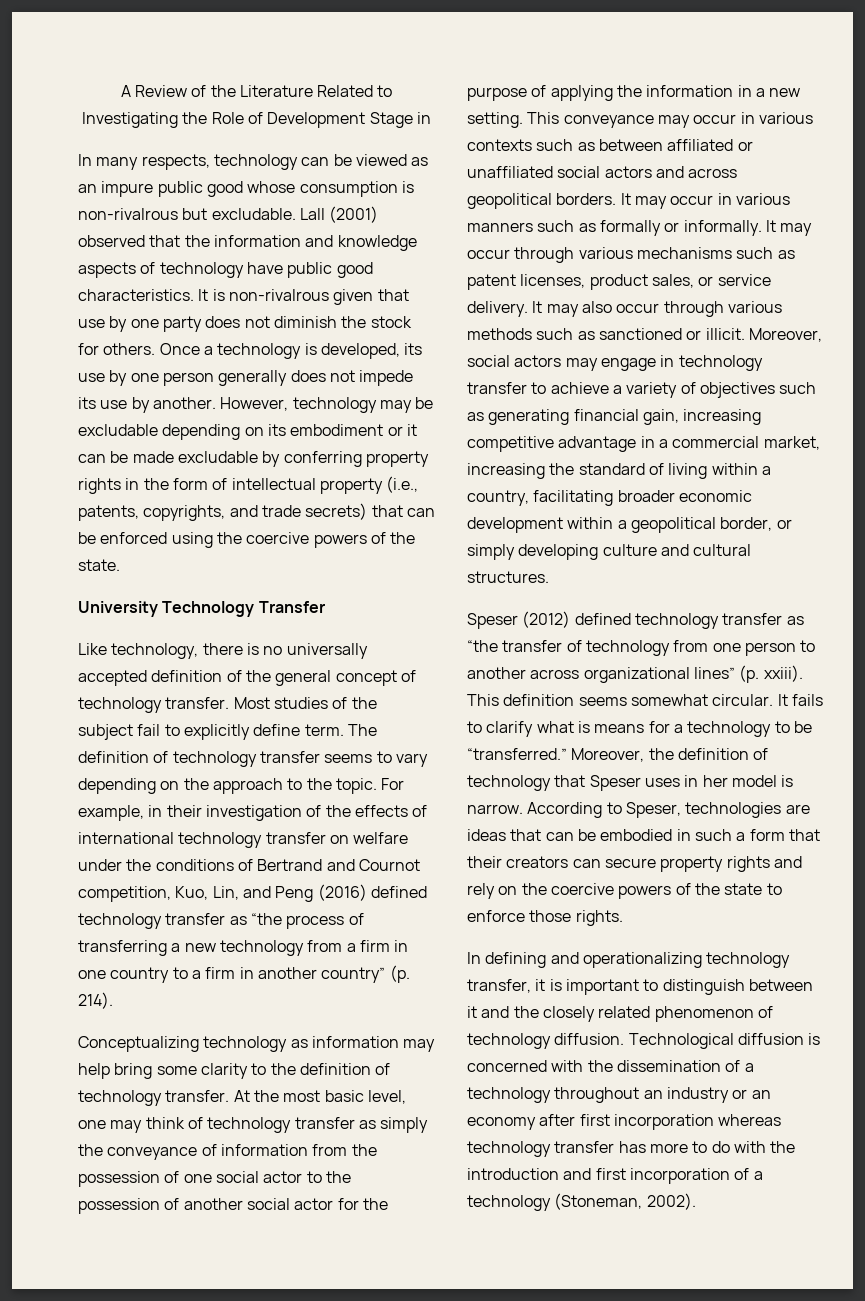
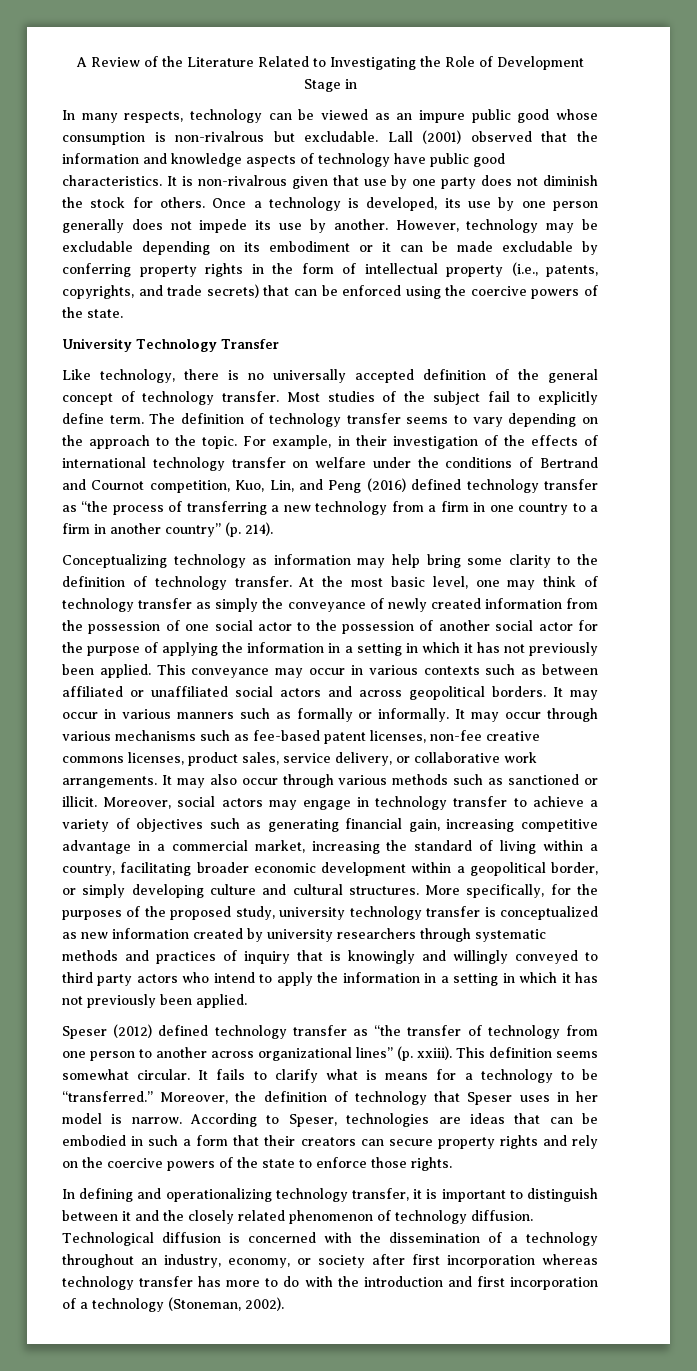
- At the most basic level, one may think of technology transfer as simply the conveyance of information from the possession of one social actor to the possession of another social actor for the purpose of applying the information in a new setting.
+ At the most basic level, one may think of technology transfer as simply the conveyance of newly created information from the possession of one social actor to the possession of another social actor for the purpose of applying the information in a setting in which it has not previously been applied.
- It may occur through various mechanisms such as patent licenses, product sales, or service delivery.
+ It may occur through various mechanisms such as fee-based patent licenses, non-fee creative commons licenses, product sales, service delivery, or collaborative work arrangements.
+ More specifically, for the purposes of the proposed study, university technology transfer is conceptualized as new information created by university researchers through systematic methods and practices of inquiry that is knowingly and willingly conveyed to third party actors who intend to apply the information in a setting in which it has not previously been applied.
- Technological diffusion is concerned with the dissemination of a technology throughout an industry or an economy after first incorporation whereas technology transfer has more to do with the introduction and first incorporation of a technology (Stoneman, 2002).
+ Technological diffusion is concerned with the dissemination of a technology throughout an industry, economy, or society after first incorporation whereas technology transfer has more to do with the introduction and first incorporation of a technology (Stoneman, 2002).

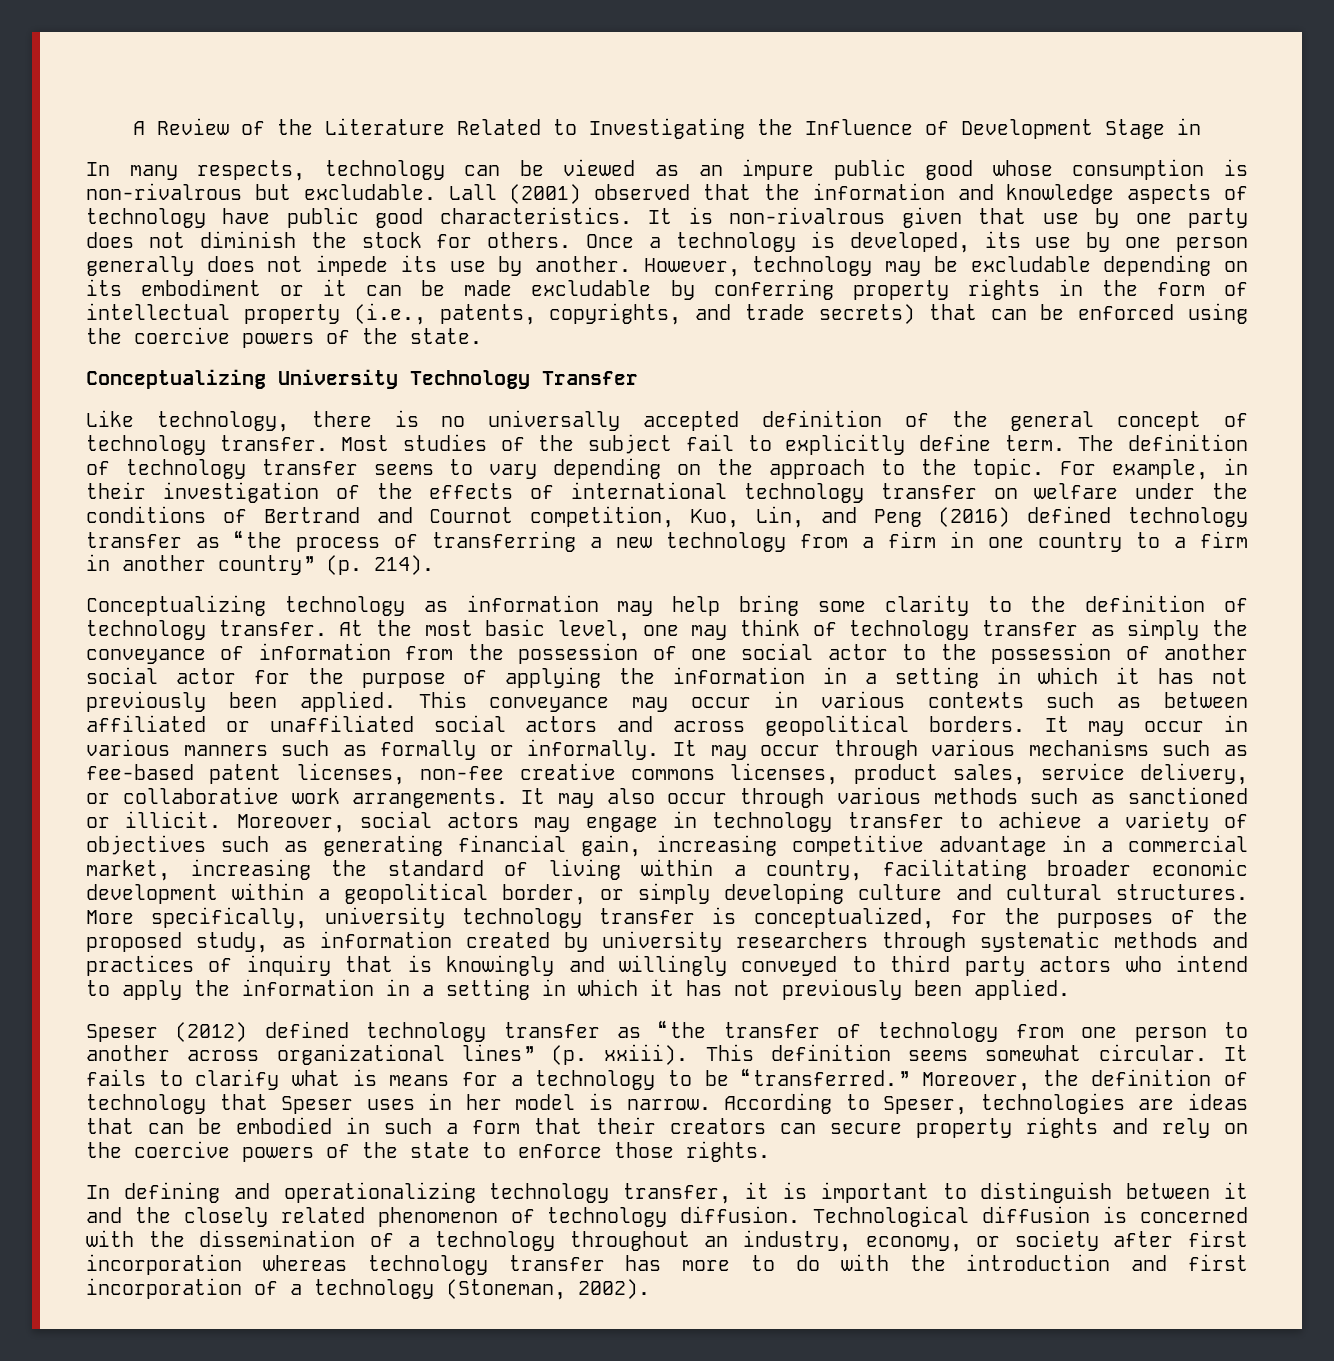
- A Review of the Literature Related to Investigating the Role of Development Stage in
+ A Review of the Literature Related to Investigating the Influence of Development Stage in
- University Technology Transfer
+ Conceptualizing University Technology Transfer
- At the most basic level, one may think of technology transfer as simply the conveyance of newly created information from the possession of one social actor to the possession of another social actor for the purpose of applying the information in a setting in which it has not previously been applied.
+ At the most basic level, one may think of technology transfer as simply the conveyance of information from the possession of one social actor to the possession of another social actor for the purpose of applying the information in a setting in which it has not previously been applied.
- More specifically, for the purposes of the proposed study, university technology transfer is conceptualized as new information created by university researchers through systematic methods and practices of inquiry that is knowingly and willingly conveyed to third party actors who intend to apply the information in a setting in which it has not previously been applied.
+ More specifically, university technology transfer is conceptualized, for the purposes of the proposed study, as information created by university researchers through systematic methods and practices of inquiry that is knowingly and willingly conveyed to third party actors who intend to apply the information in a setting in which it has not previously been applied.

